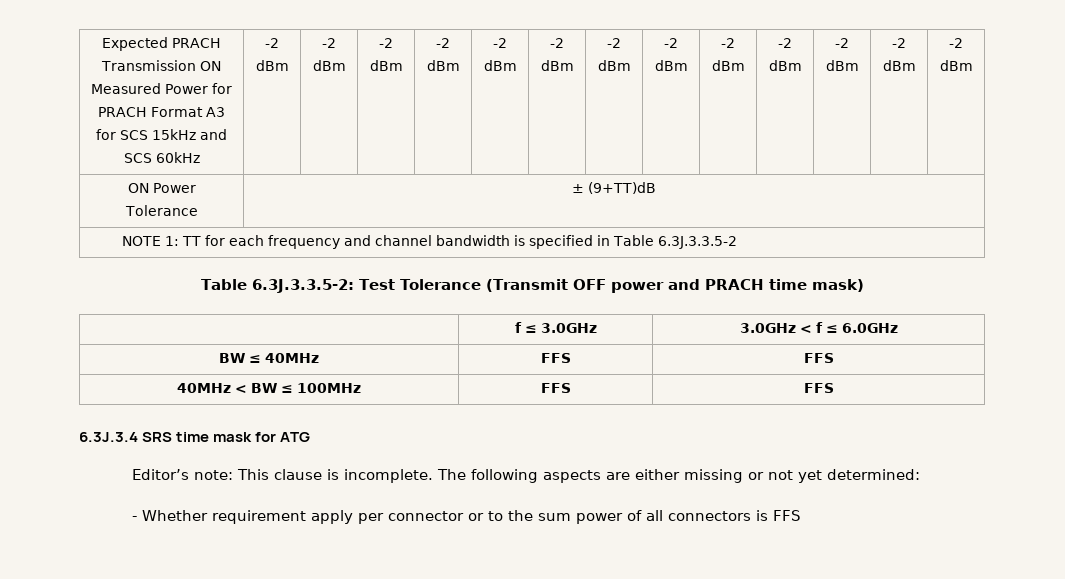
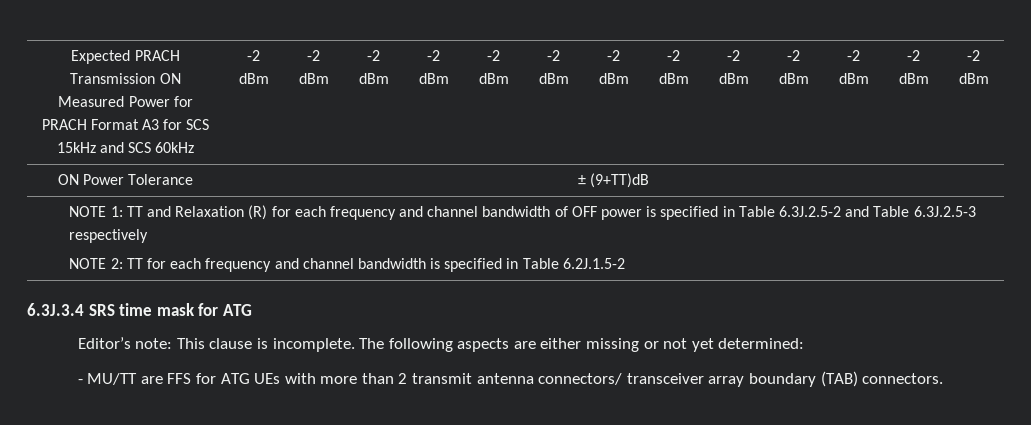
- NOTE 1: TT for each frequency and channel bandwidth is specified in Table 6.3J.3.3.5-2
- Table 6.3J.3.3.5-2: Test Tolerance (Transmit OFF power and PRACH time mask)
- | f ≤ 3.0GHz | 3.0GHz < f ≤ 6.0GHz
- BW ≤ 40MHz | FFS | FFS
- 40MHz < BW ≤ 100MHz | FFS | FFS
+ NOTE 1: TT and Relaxation (R) for each frequency and channel bandwidth of OFF power is specified in Table 6.3J.2.5-2 and Table 6.3J.2.5-3 respectively
+ NOTE 2: TT for each frequency and channel bandwidth is specified in Table 6.2J.1.5-2
- - Whether requirement apply per connector or to the sum power of all connectors is FFS
+ - MU/TT are FFS for ATG UEs with more than 2 transmit antenna connectors/ transceiver array boundary (TAB) connectors.

